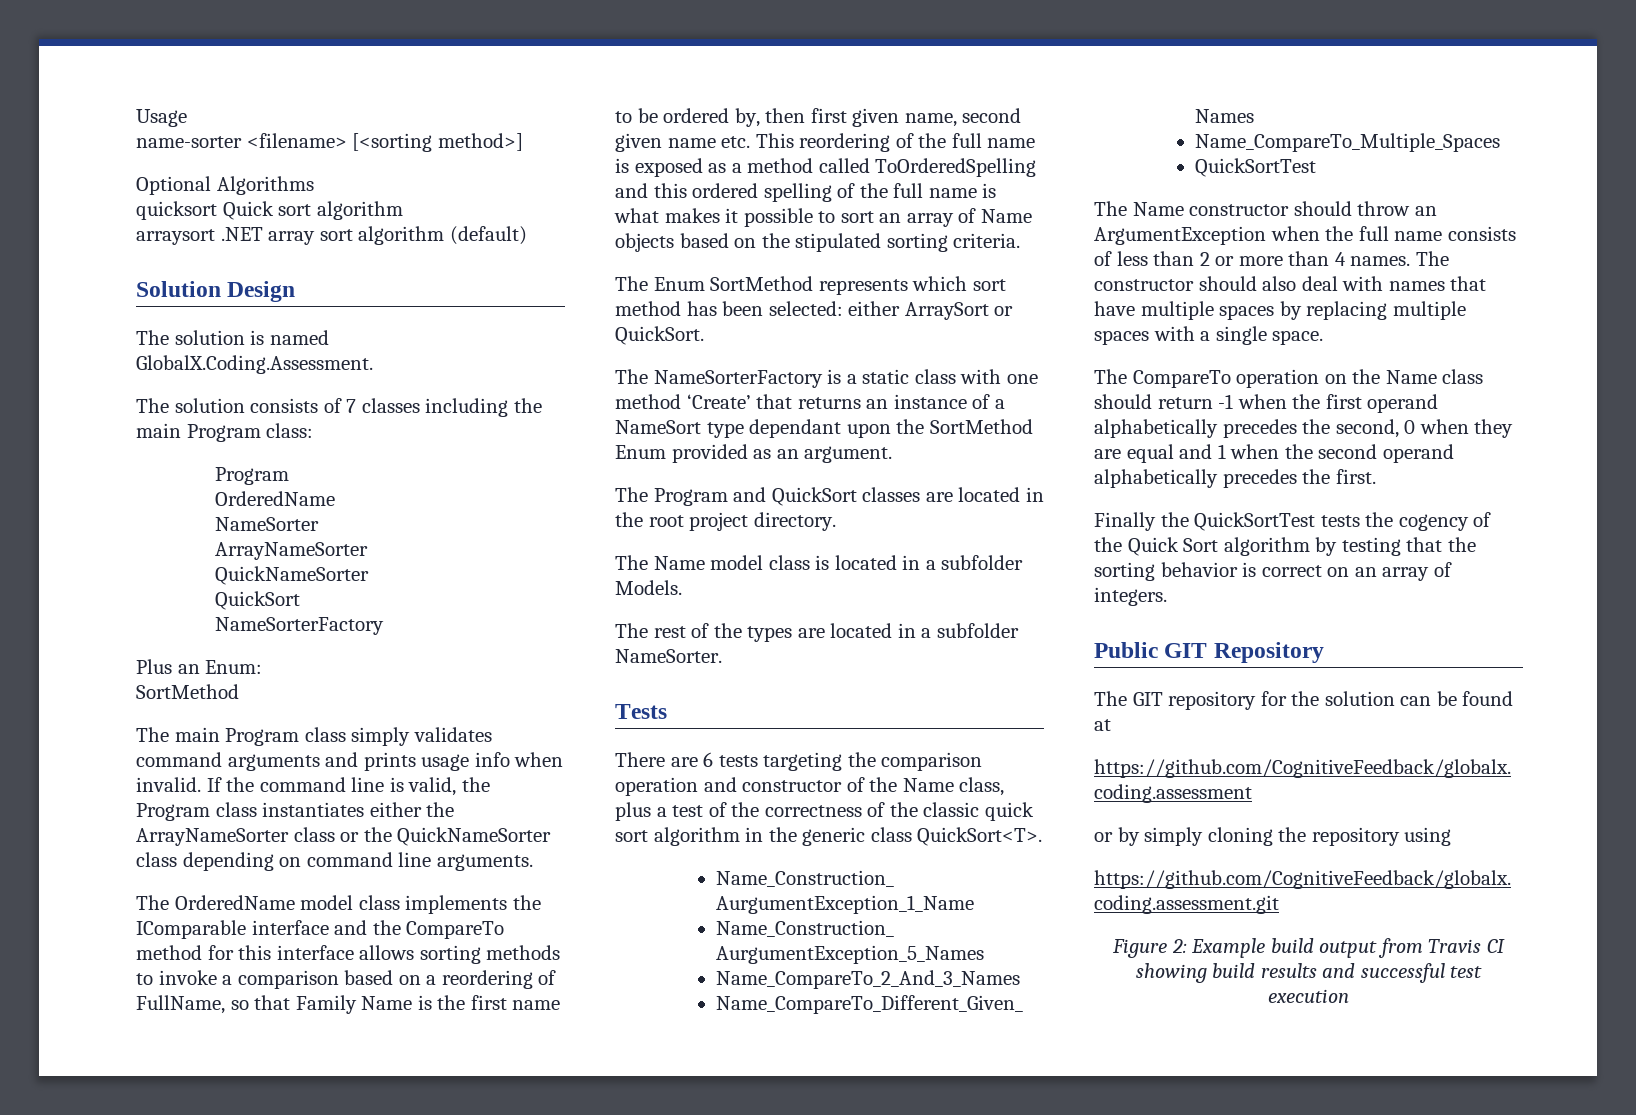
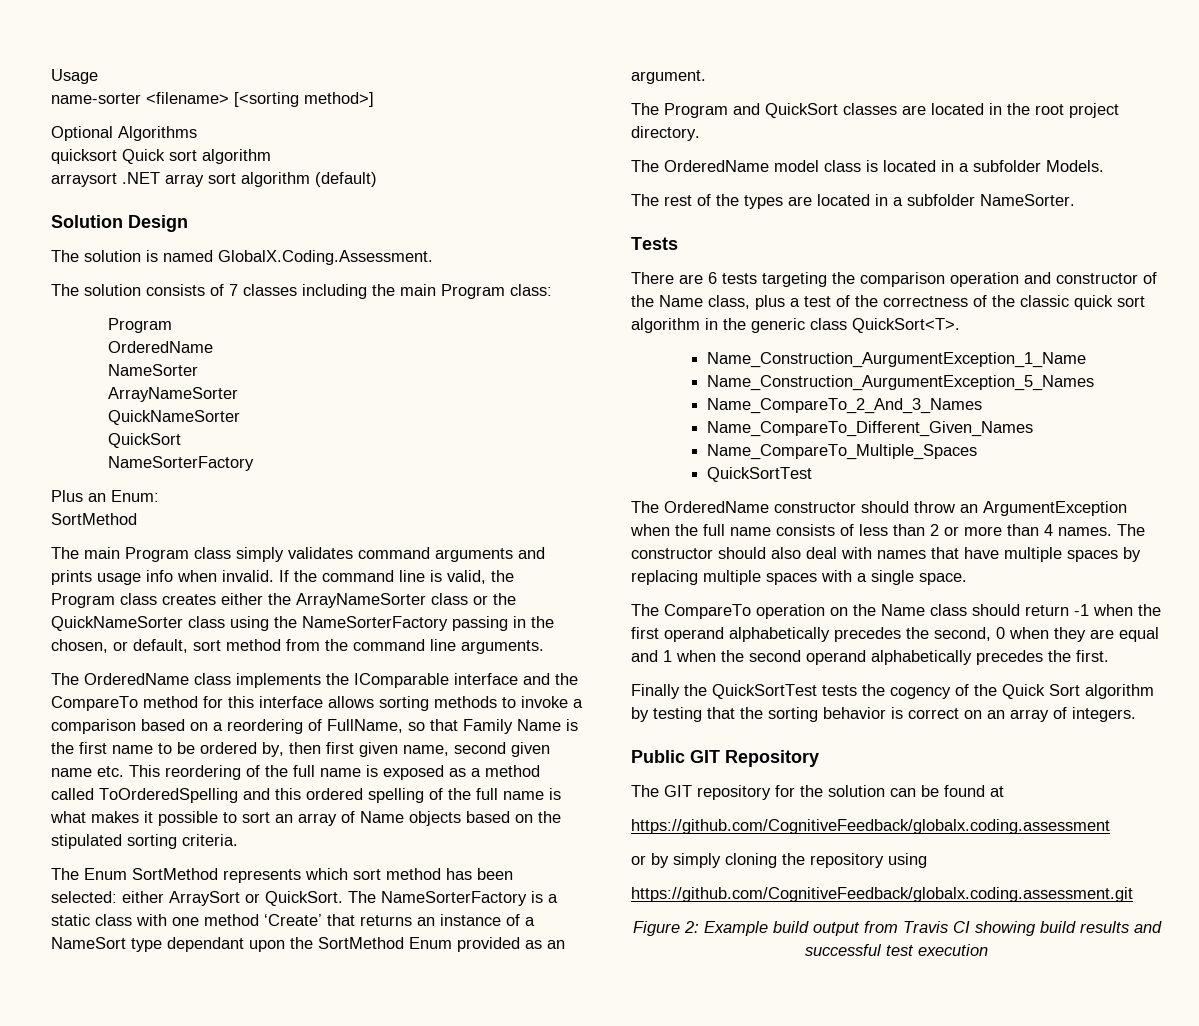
- If the command line is valid, the Program class instantiates either the ArrayNameSorter class or the QuickNameSorter class depending on command line arguments.
+ If the command line is valid, the Program class creates either the ArrayNameSorter class or the QuickNameSorter class using the NameSorterFactory passing in the chosen, or default, sort method from the command line arguments.
- The OrderedName model class implements the IComparable interface and the CompareTo method for this interface allows sorting methods to invoke a comparison based on a reordering of FullName, so that Family Name is the first name to be ordered by, then first given name, second given name etc. This reordering of the full name is exposed as a method called ToOrderedSpelling and this ordered spelling of the full name is what makes it possible to sort an array of Name objects based on the stipulated sorting criteria.
+ The OrderedName class implements the IComparable interface and the CompareTo method for this interface allows sorting methods to invoke a comparison based on a reordering of FullName, so that Family Name is the first name to be ordered by, then first given name, second given name etc. This reordering of the full name is exposed as a method called ToOrderedSpelling and this ordered spelling of the full name is what makes it possible to sort an array of Name objects based on the stipulated sorting criteria.
- The Enum SortMethod represents which sort method has been selected: either ArraySort or QuickSort.
- The NameSorterFactory is a static class with one method ‘Create’ that returns an instance of a NameSort type dependant upon the SortMethod Enum provided as an argument.
+ The Enum SortMethod represents which sort method has been selected: either ArraySort or QuickSort. The NameSorterFactory is a static class with one method ‘Create’ that returns an instance of a NameSort type dependant upon the SortMethod Enum provided as an argument.
- The Name model class is located in a subfolder Models.
+ The OrderedName model class is located in a subfolder Models.
- The Name constructor should throw an ArgumentException when the full name consists of less than 2 or more than 4 names.
+ The OrderedName constructor should throw an ArgumentException when the full name consists of less than 2 or more than 4 names.

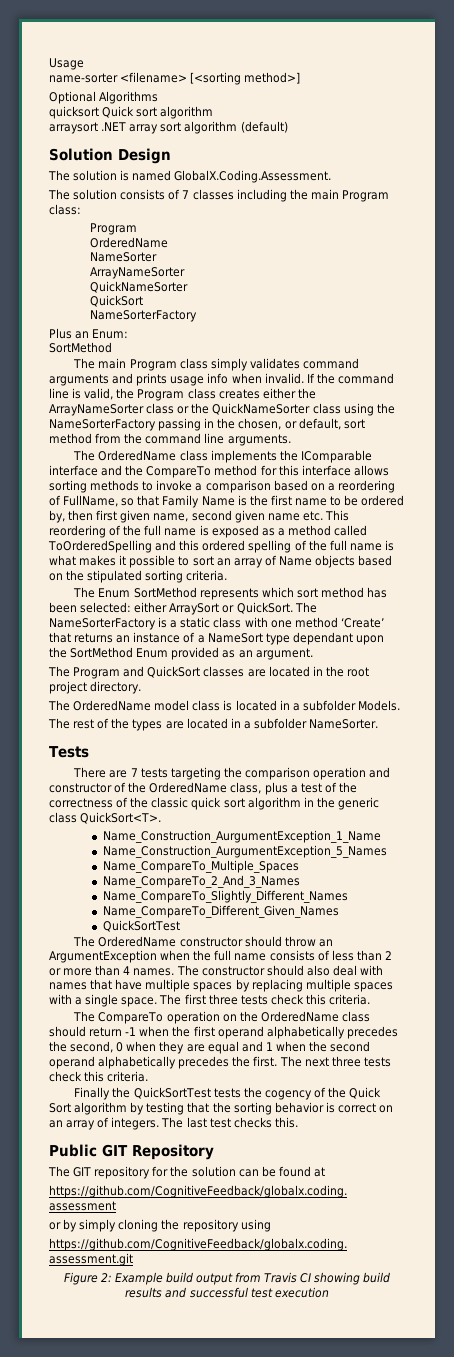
- There are 6 tests targeting the comparison operation and constructor of the Name class, plus a test of the correctness of the classic quick sort algorithm in the generic class QuickSort<T>.
+ There are 7 tests targeting the comparison operation and constructor of the OrderedName class, plus a test of the correctness of the classic quick sort algorithm in the generic class QuickSort<T>.
+ Name_CompareTo_Multiple_Spaces
+ Name_CompareTo_Slightly_Different_Names
- Name_CompareTo_Multiple_Spaces
+ The first three tests check this criteria.
- The CompareTo operation on the Name class should return -1 when the first operand alphabetically precedes the second, 0 when they are equal and 1 when the second operand alphabetically precedes the first.
+ The CompareTo operation on the OrderedName class should return -1 when the first operand alphabetically precedes the second, 0 when they are equal and 1 when the second operand alphabetically precedes the first. The next three tests check this criteria.
+ The last test checks this.

